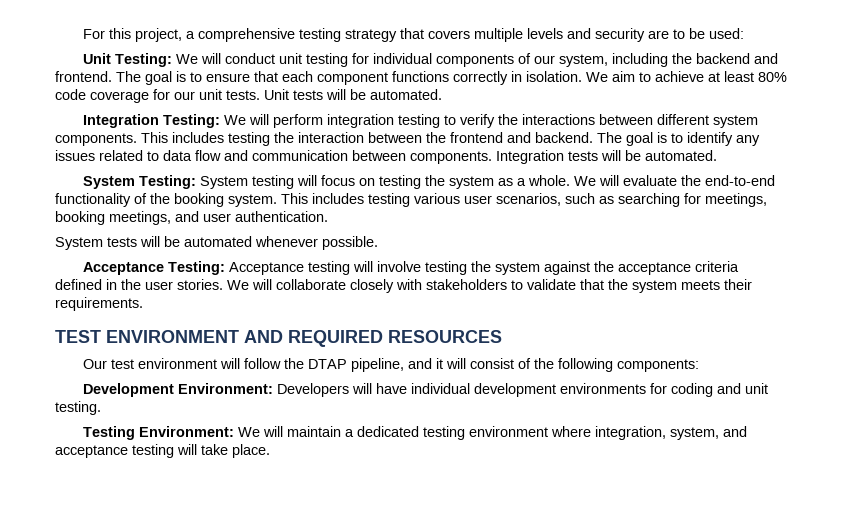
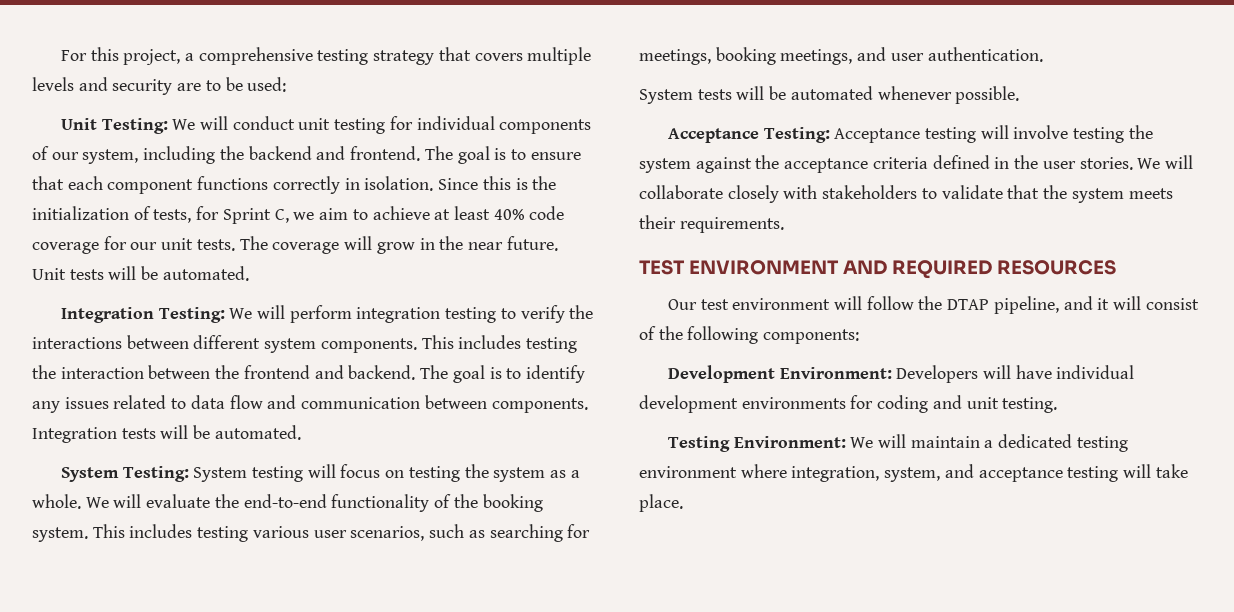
- We aim to achieve at least 80% code coverage for our unit tests.
+ Since this is the initialization of tests, for Sprint C, we aim to achieve at least 40% code coverage for our unit tests.
+ The coverage will grow in the near future.

